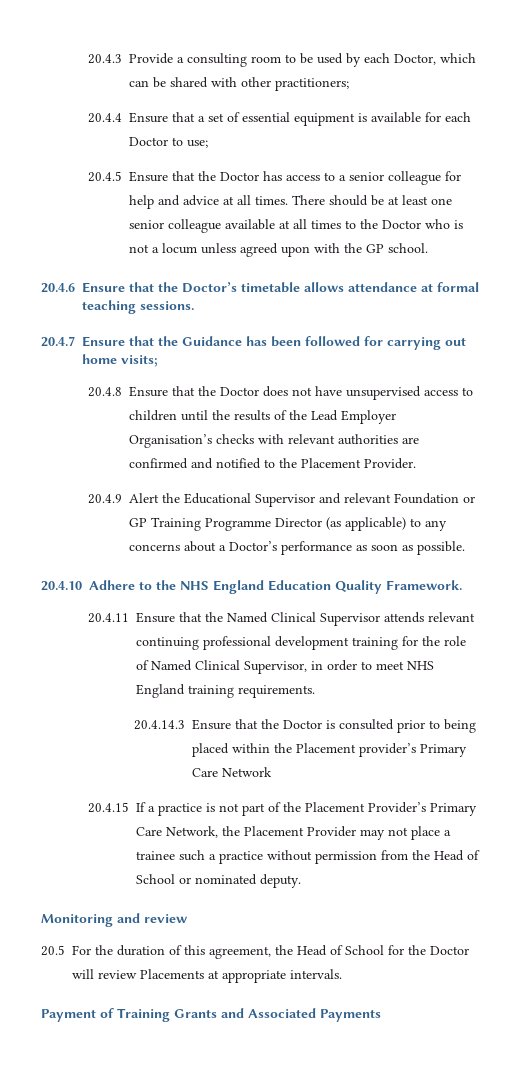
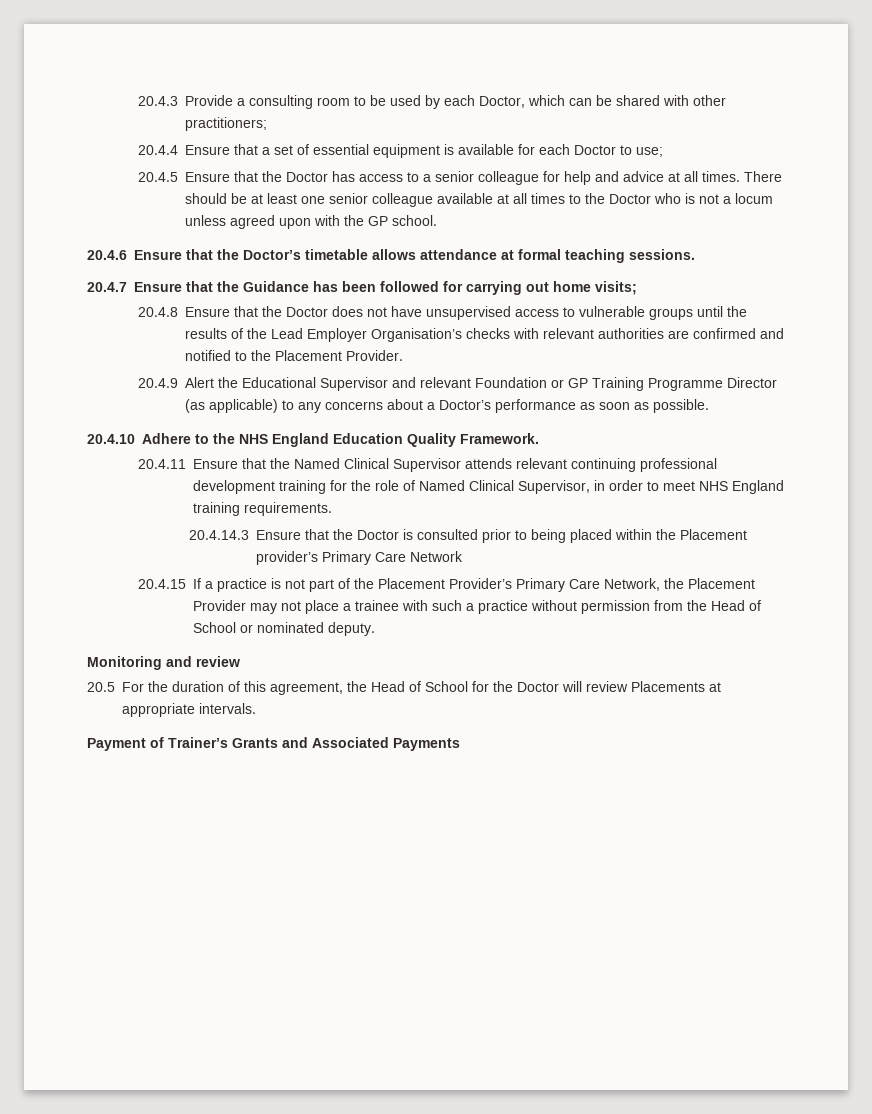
- 20.4.8 Ensure that the Doctor does not have unsupervised access to children until the results of the Lead Employer Organisation’s checks with relevant authorities are confirmed and notified to the Placement Provider.
+ 20.4.8 Ensure that the Doctor does not have unsupervised access to vulnerable groups until the results of the Lead Employer Organisation’s checks with relevant authorities are confirmed and notified to the Placement Provider.
- 20.4.15 If a practice is not part of the Placement Provider’s Primary Care Network, the Placement Provider may not place a trainee such a practice without permission from the Head of School or nominated deputy.
+ 20.4.15 If a practice is not part of the Placement Provider’s Primary Care Network, the Placement Provider may not place a trainee with such a practice without permission from the Head of School or nominated deputy.
- Payment of Training Grants and Associated Payments
+ Payment of Trainer’s Grants and Associated Payments

